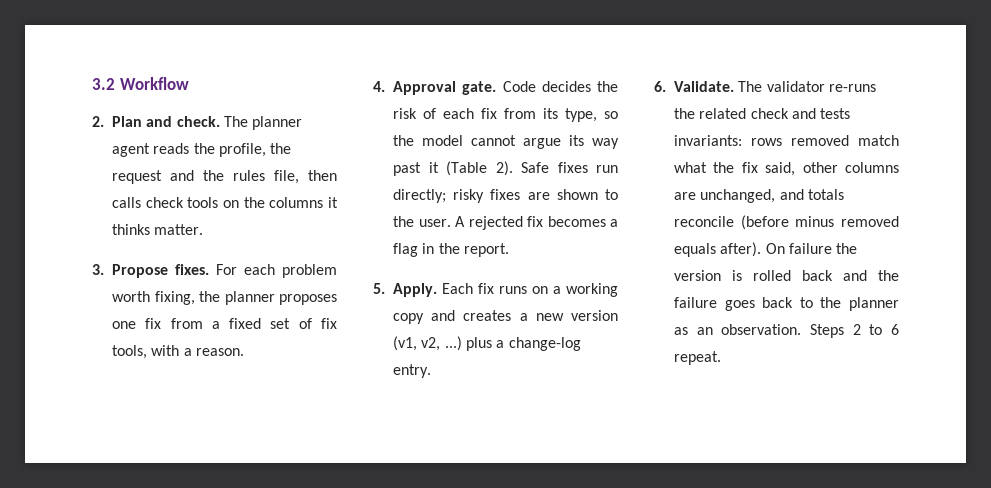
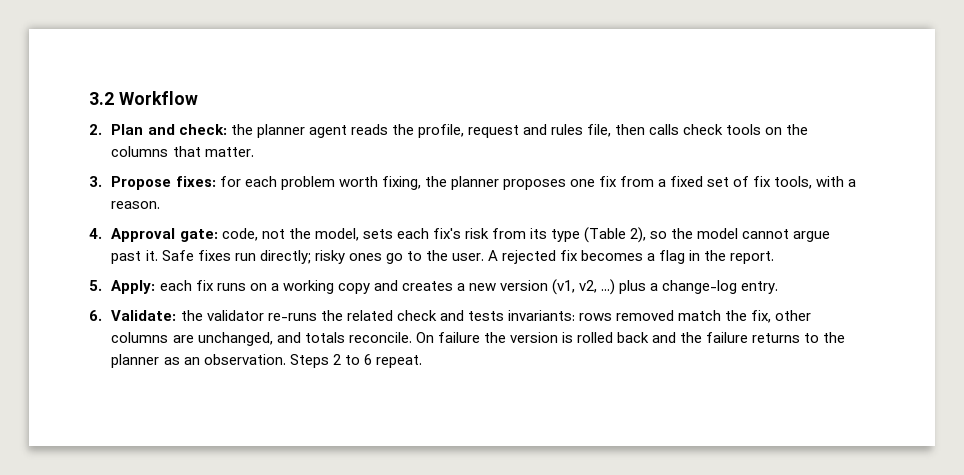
- 2. Plan and check. The planner agent reads the profile, the request and the rules file, then calls check tools on the columns it thinks matter.
+ 2. Plan and check: the planner agent reads the profile, request and rules file, then calls check tools on the columns that matter.
- 3. Propose fixes. For each problem worth fixing, the planner proposes one fix from a fixed set of fix tools, with a reason.
+ 3. Propose fixes: for each problem worth fixing, the planner proposes one fix from a fixed set of fix tools, with a reason.
- 4. Approval gate. Code decides the risk of each fix from its type, so the model cannot argue its way past it (Table 2).
+ 4. Approval gate: code, not the model, sets each fix's risk from its type (Table 2), so the model cannot argue past it.
- Safe fixes run directly; risky fixes are shown to the user.
+ Safe fixes run directly; risky ones go to the user.
- 5. Apply. Each fix runs on a working copy and creates a new version (v1, v2, ...) plus a change-log entry.
+ 5. Apply: each fix runs on a working copy and creates a new version (v1, v2, ...) plus a change-log entry.
- 6. Validate. The validator re-runs the related check and tests invariants: rows removed match what the fix said, other columns are unchanged, and totals reconcile (before minus removed equals after).
+ 6. Validate: the validator re-runs the related check and tests invariants: rows removed match the fix, other columns are unchanged, and totals reconcile.
- On failure the version is rolled back and the failure goes back to the planner as an observation.
+ On failure the version is rolled back and the failure returns to the planner as an observation.

